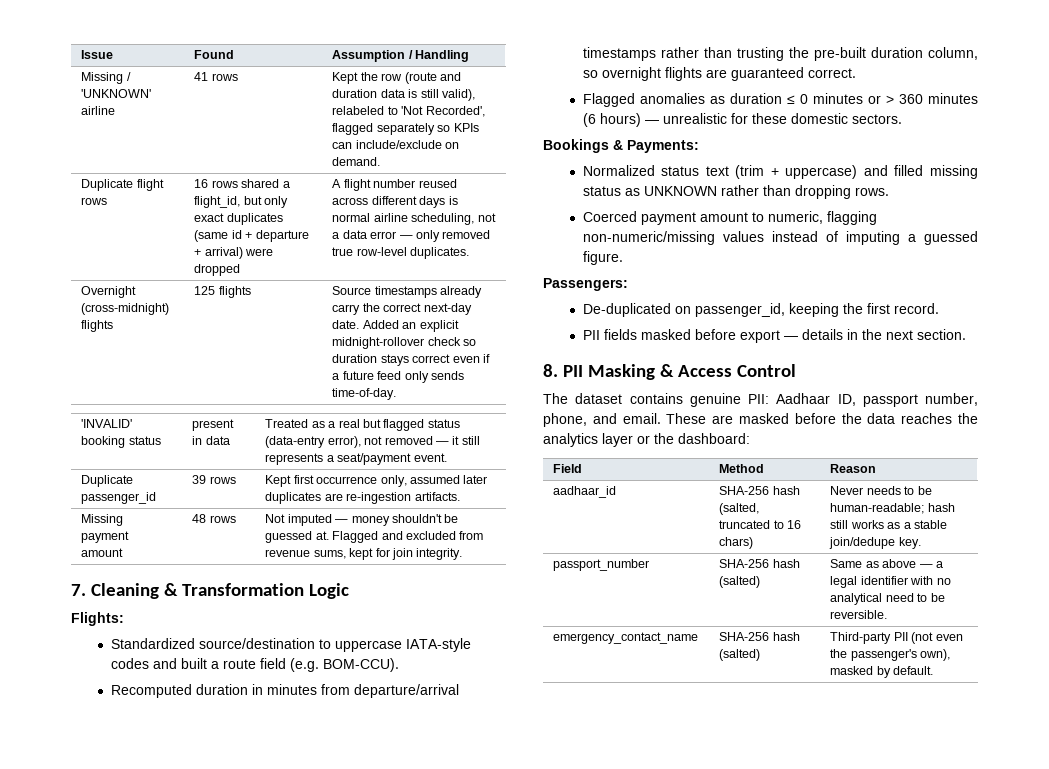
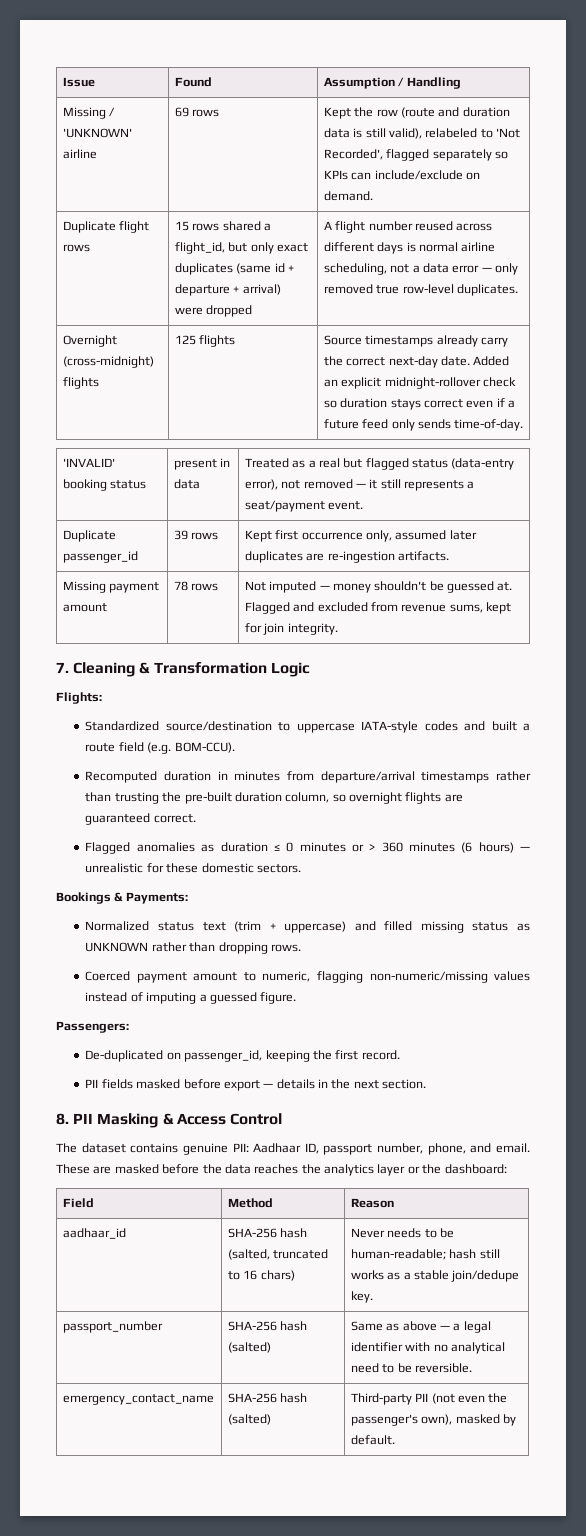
- Missing / 'UNKNOWN' airline | 41 rows | Kept the row (route and duration data is still valid), relabeled to 'Not Recorded', flagged separately so KPIs can include/exclude on demand.
+ Missing / 'UNKNOWN' airline | 69 rows | Kept the row (route and duration data is still valid), relabeled to 'Not Recorded', flagged separately so KPIs can include/exclude on demand.
- 16 rows shared a flight_id, but only exact duplicates (same id + departure + arrival) were dropped
+ 15 rows shared a flight_id, but only exact duplicates (same id + departure + arrival) were dropped
- Missing payment amount | 48 rows | Not imputed — money shouldn't be guessed at. Flagged and excluded from revenue sums, kept for join integrity.
+ Missing payment amount | 78 rows | Not imputed — money shouldn't be guessed at. Flagged and excluded from revenue sums, kept for join integrity.

